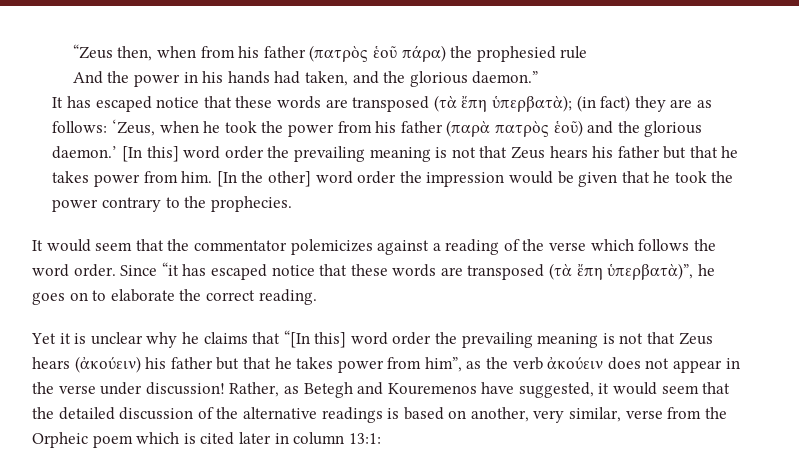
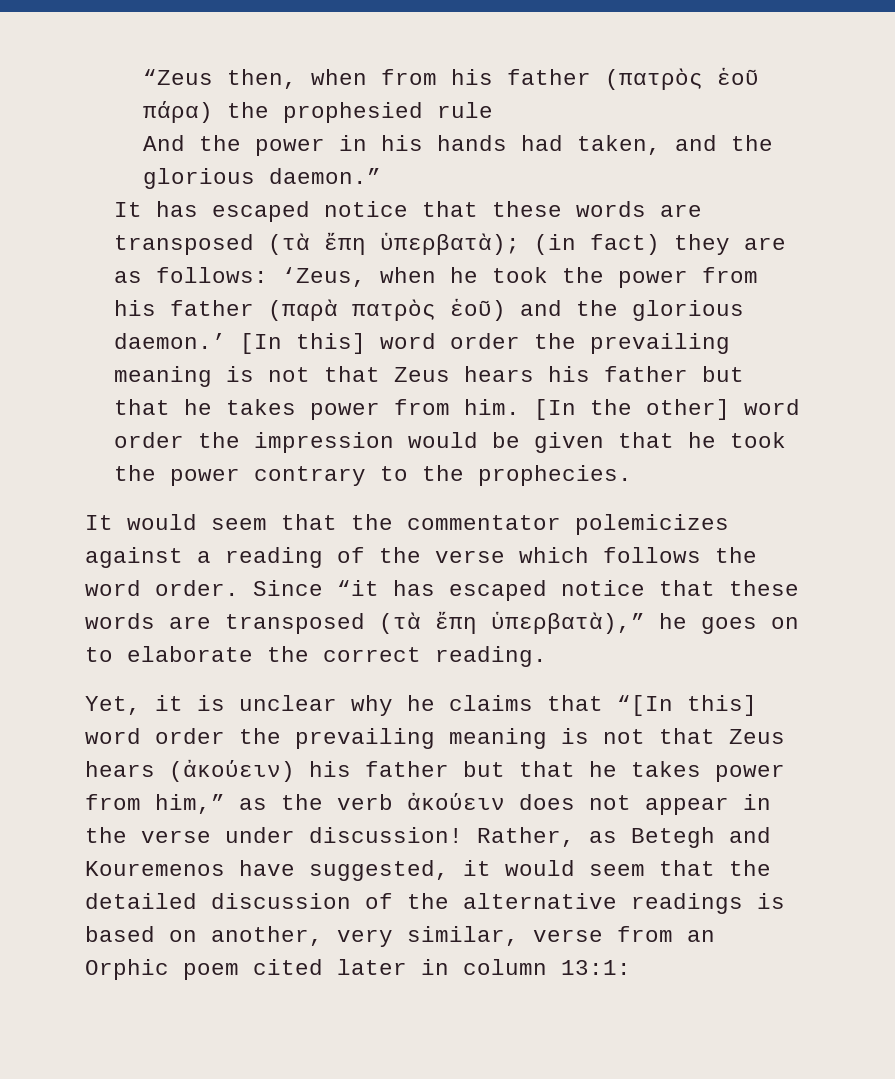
- Since “it has escaped notice that these words are transposed (τὰ ἔπη ὑπερβατὰ)”, he goes on to elaborate the correct reading.
+ Since “it has escaped notice that these words are transposed (τὰ ἔπη ὑπερβατὰ),” he goes on to elaborate the correct reading.
- Yet it is unclear why he claims that “[In this] word order the prevailing meaning is not that Zeus hears (ἀκούειν) his father but that he takes power from him”, as the verb ἀκούειν does not appear in the verse under discussion!
+ Yet, it is unclear why he claims that “[In this] word order the prevailing meaning is not that Zeus hears (ἀκούειν) his father but that he takes power from him,” as the verb ἀκούειν does not appear in the verse under discussion!
- Rather, as Βetegh and Kouremenos have suggested, it would seem that the detailed discussion of the alternative readings is based on another, very similar, verse from the Orpheic poem which is cited later in column 13:1:
+ Rather, as Βetegh and Kouremenos have suggested, it would seem that the detailed discussion of the alternative readings is based on another, very similar, verse from an Orphic poem cited later in column 13:1:

